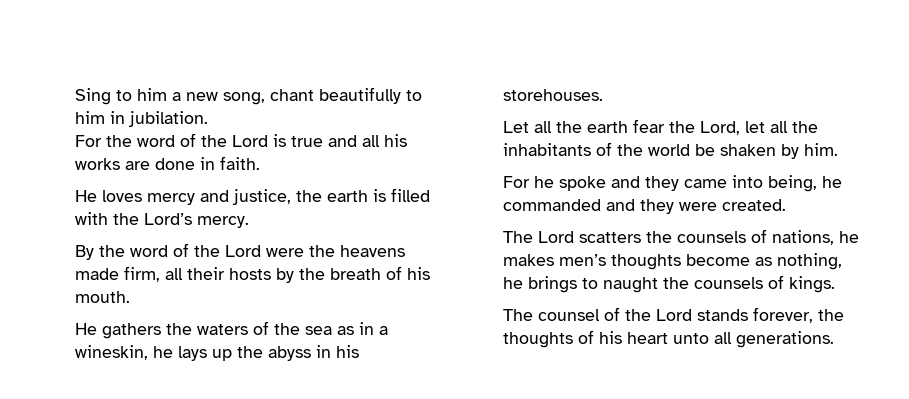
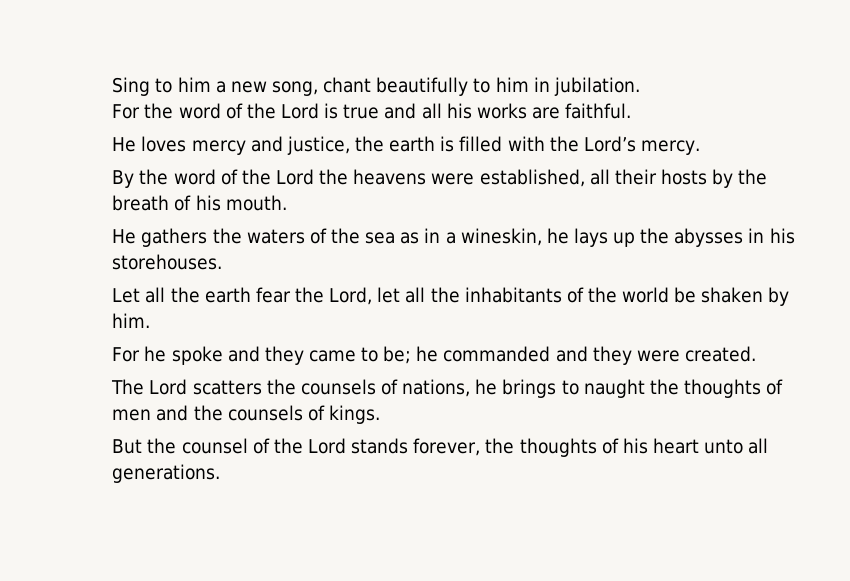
- For the word of the Lord is true and all his works are done in faith.
+ For the word of the Lord is true and all his works are faithful.
- By the word of the Lord were the heavens made firm, all their hosts by the breath of his mouth.
+ By the word of the Lord the heavens were established, all their hosts by the breath of his mouth.
- He gathers the waters of the sea as in a wineskin, he lays up the abyss in his storehouses.
+ He gathers the waters of the sea as in a wineskin, he lays up the abysses in his storehouses.
- For he spoke and they came into being, he commanded and they were created.
+ For he spoke and they came to be; he commanded and they were created.
- The Lord scatters the counsels of nations, he makes men’s thoughts become as nothing, he brings to naught the counsels of kings.
+ The Lord scatters the counsels of nations, he brings to naught the thoughts of men and the counsels of kings.
- The counsel of the Lord stands forever, the thoughts of his heart unto all generations.
+ But the counsel of the Lord stands forever, the thoughts of his heart unto all generations.

